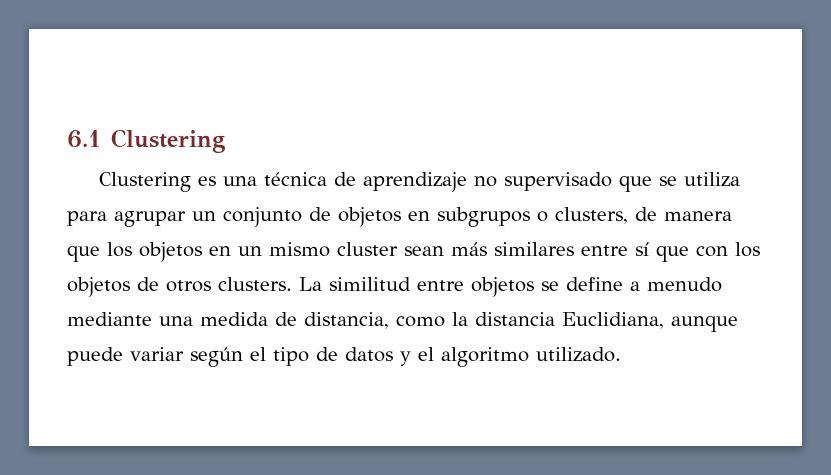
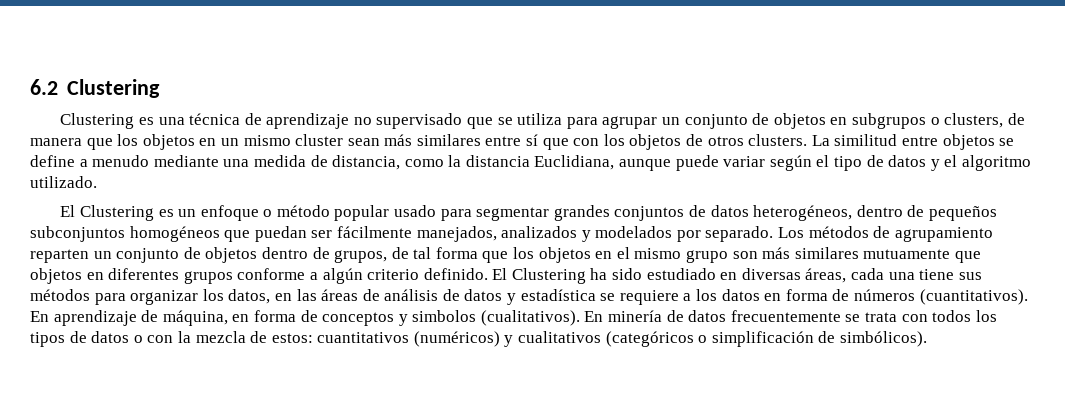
- 6.1 Clustering
+ 6.2 Clustering
+ El Clustering es un enfoque o método popular usado para segmentar grandes conjuntos de datos heterogéneos, dentro de pequeños subconjuntos homogéneos que puedan ser fácilmente manejados, analizados y modelados por separado. Los métodos de agrupamiento reparten un conjunto de objetos dentro de grupos, de tal forma que los objetos en el mismo grupo son más similares mutuamente que objetos en diferentes grupos conforme a algún criterio definido. El Clustering ha sido estudiado en diversas áreas, cada una tiene sus métodos para organizar los datos, en las áreas de análisis de datos y estadística se requiere a los datos en forma de números (cuantitativos). En aprendizaje de máquina, en forma de conceptos y simbolos (cualitativos). En minería de datos frecuentemente se trata con todos los tipos de datos o con la mezcla de estos: cuantitativos (numéricos) y cualitativos (categóricos o simplificación de simbólicos).

